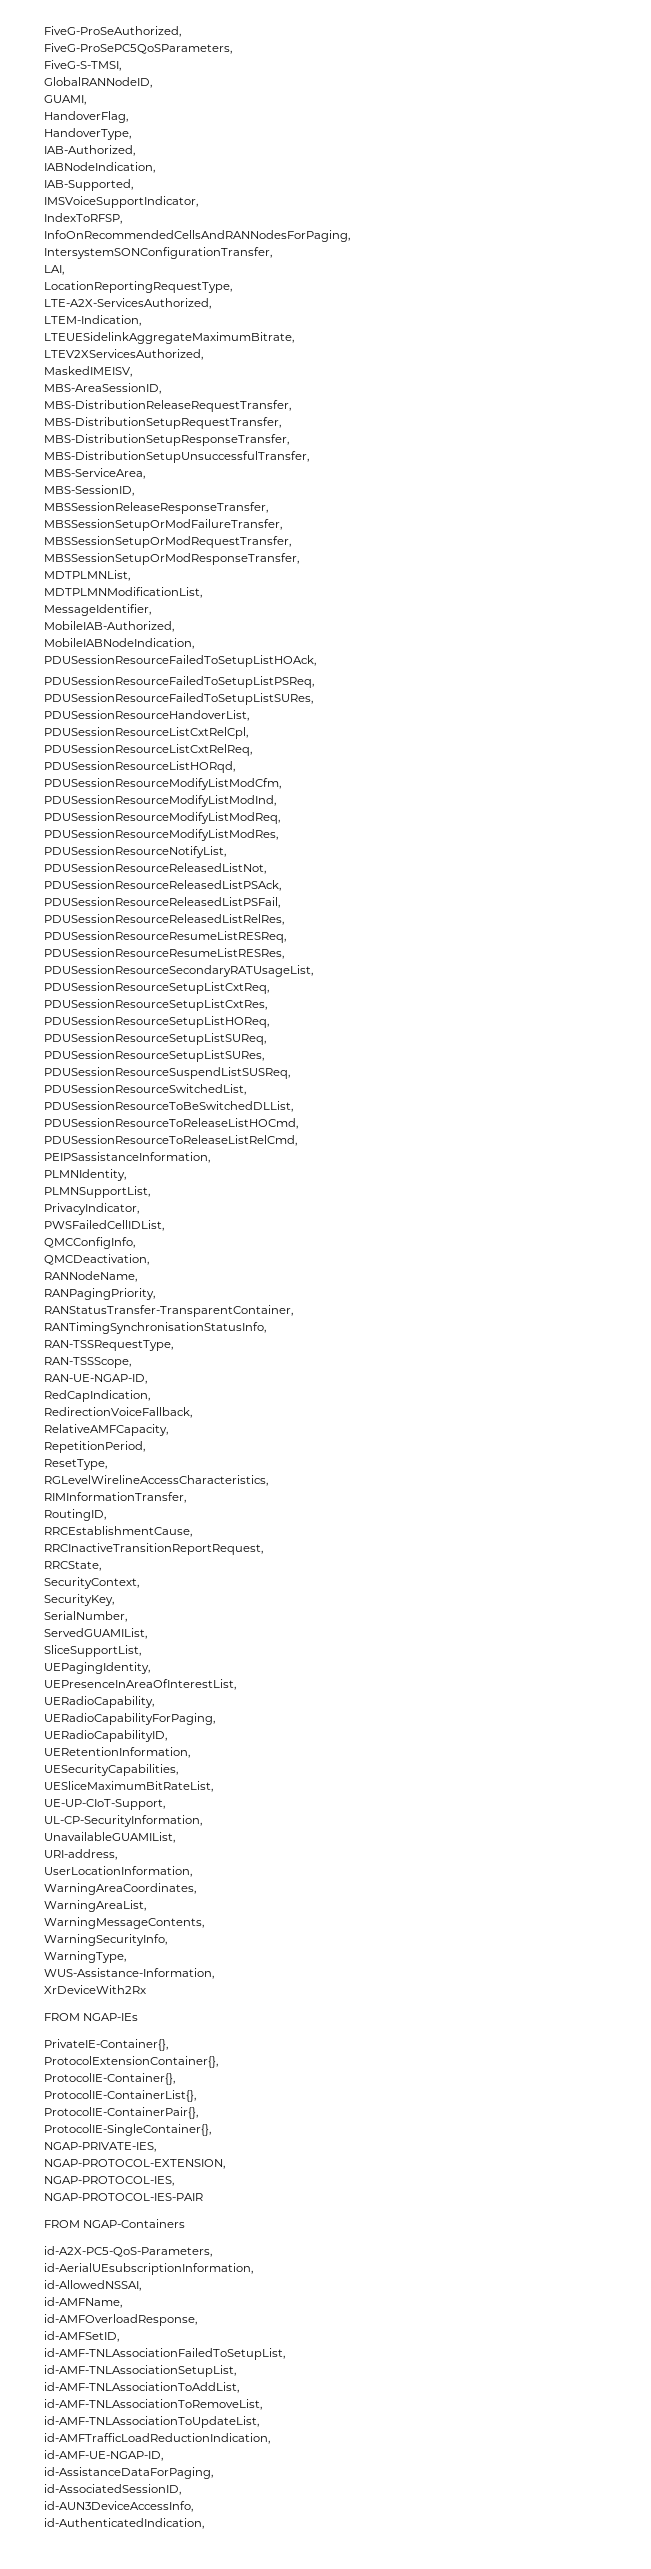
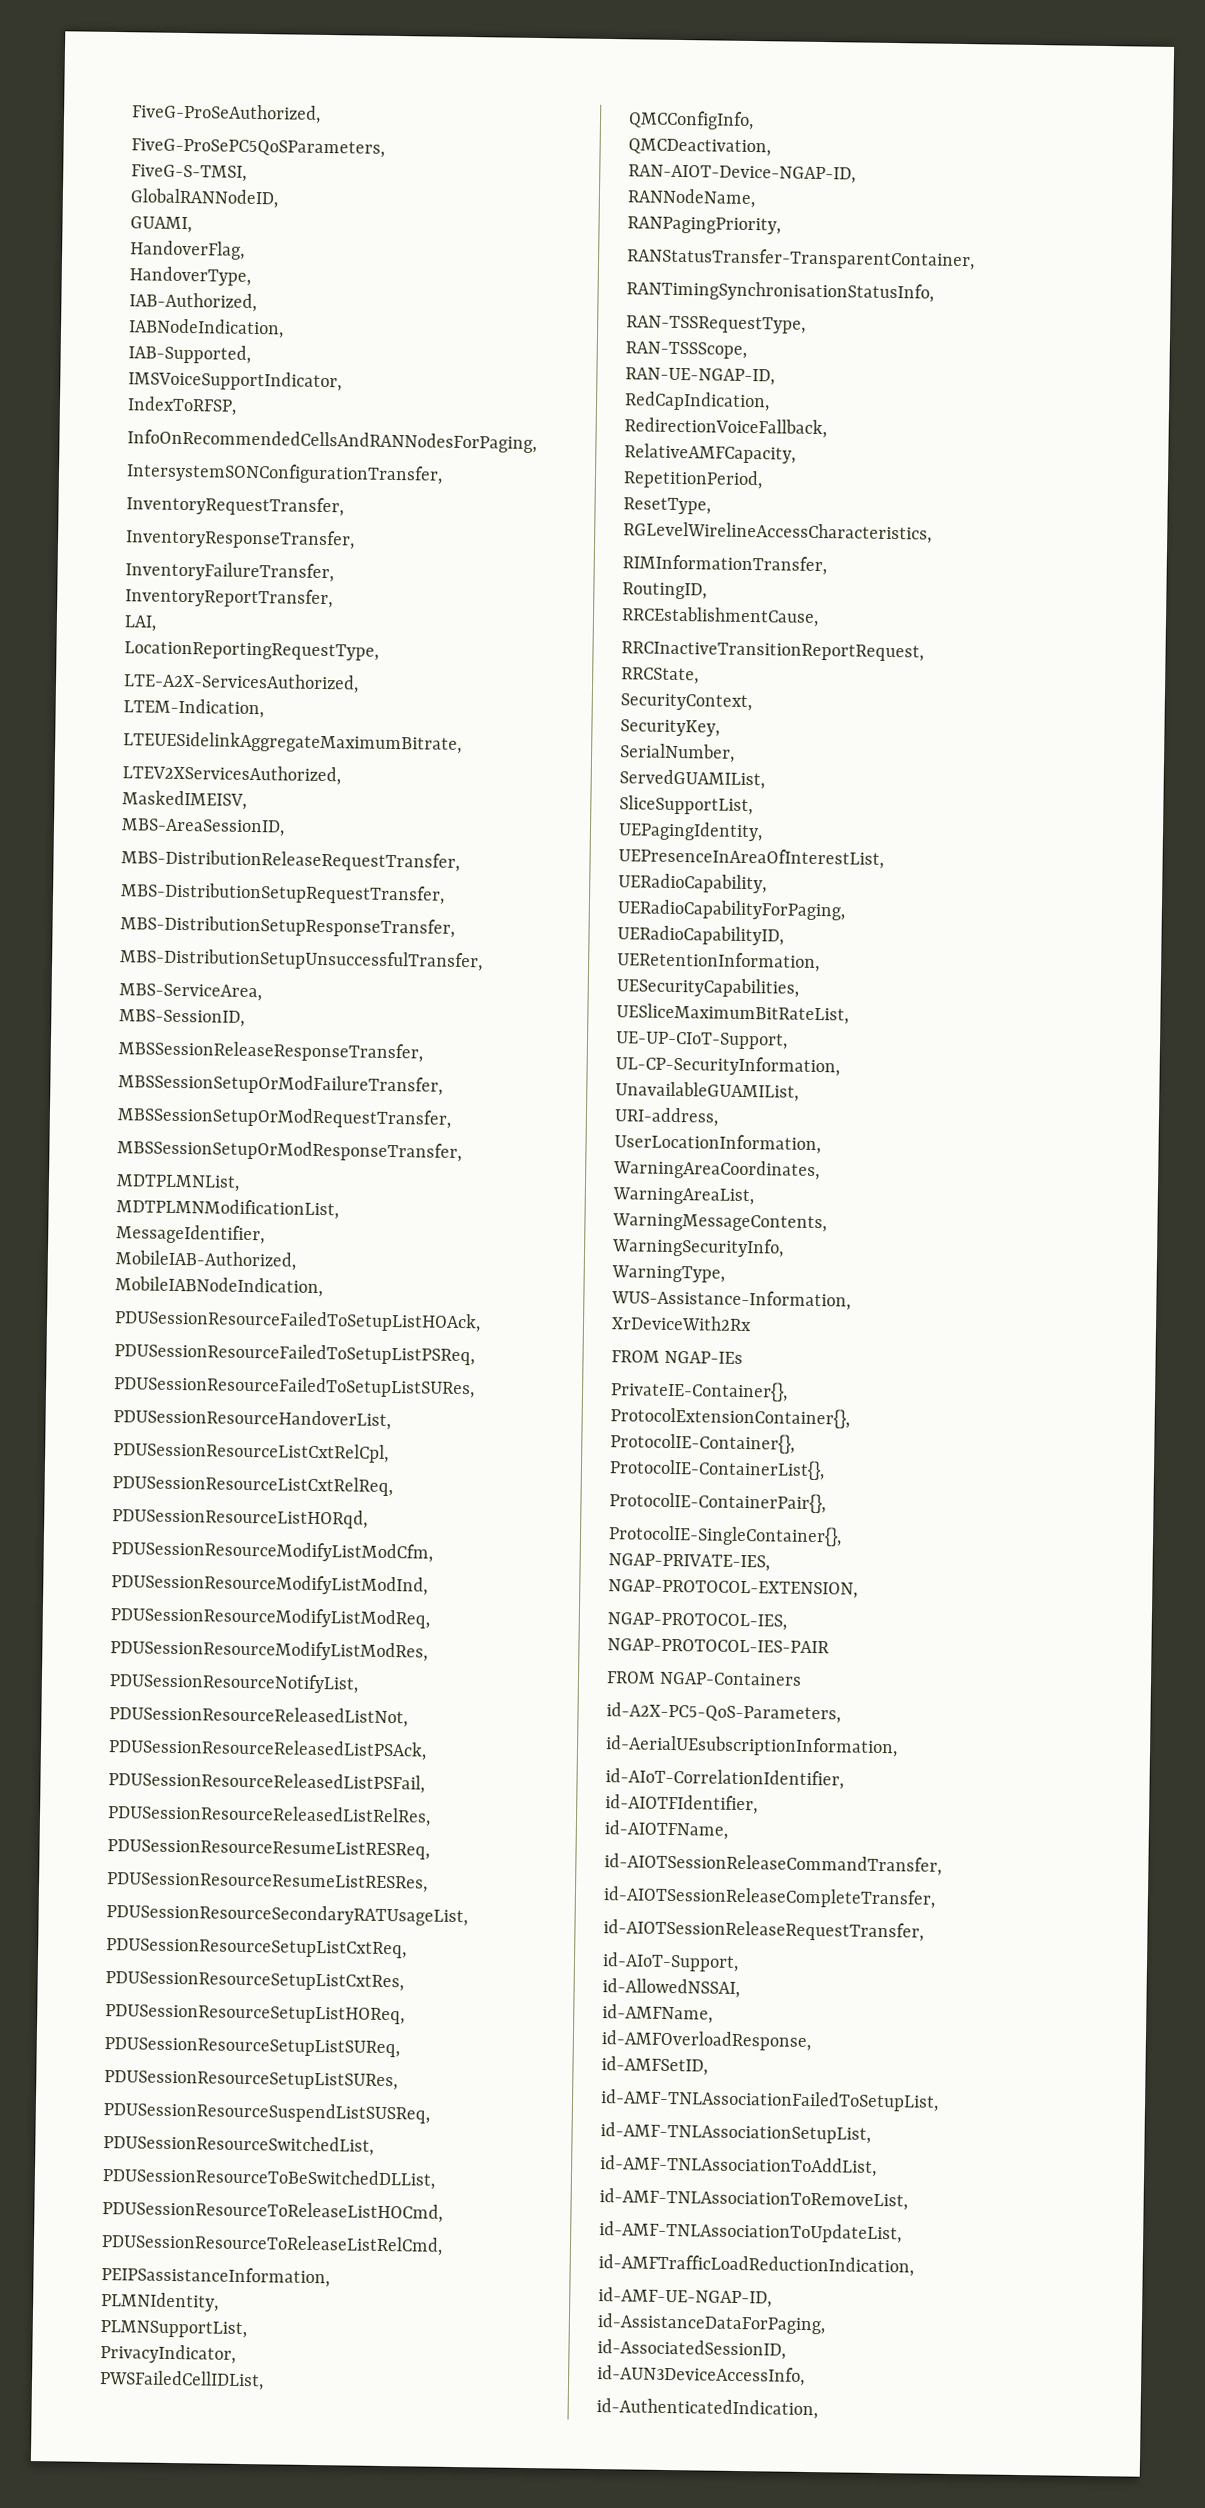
+ InventoryRequestTransfer,
+ InventoryResponseTransfer,
+ InventoryFailureTransfer,
+ InventoryReportTransfer,
+ RAN-AIOT-Device-NGAP-ID,
+ id-AIoT-CorrelationIdentifier,
+ id-AIOTFIdentifier,
+ id-AIOTFName,
+ id-AIOTSessionReleaseCommandTransfer,
+ id-AIOTSessionReleaseCompleteTransfer,
+ id-AIOTSessionReleaseRequestTransfer,
+ id-AIoT-Support,

